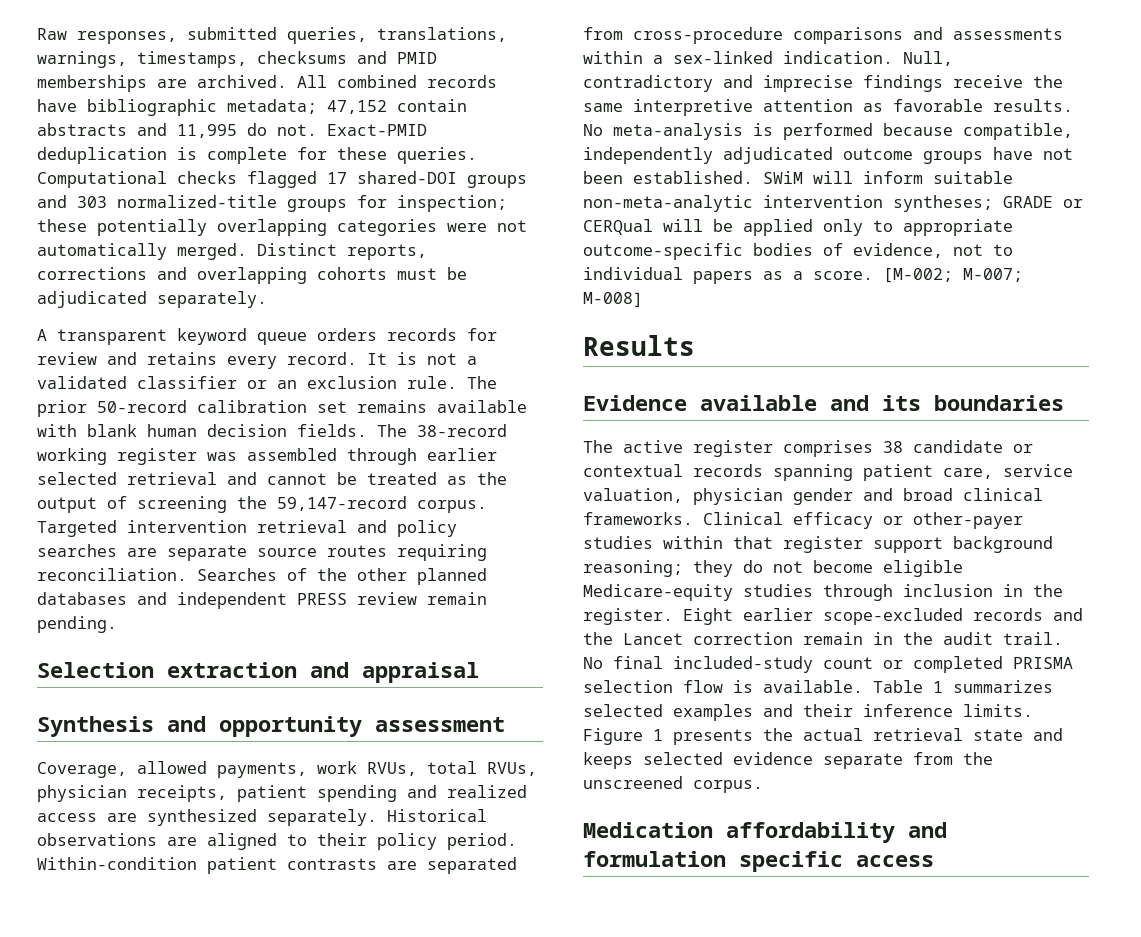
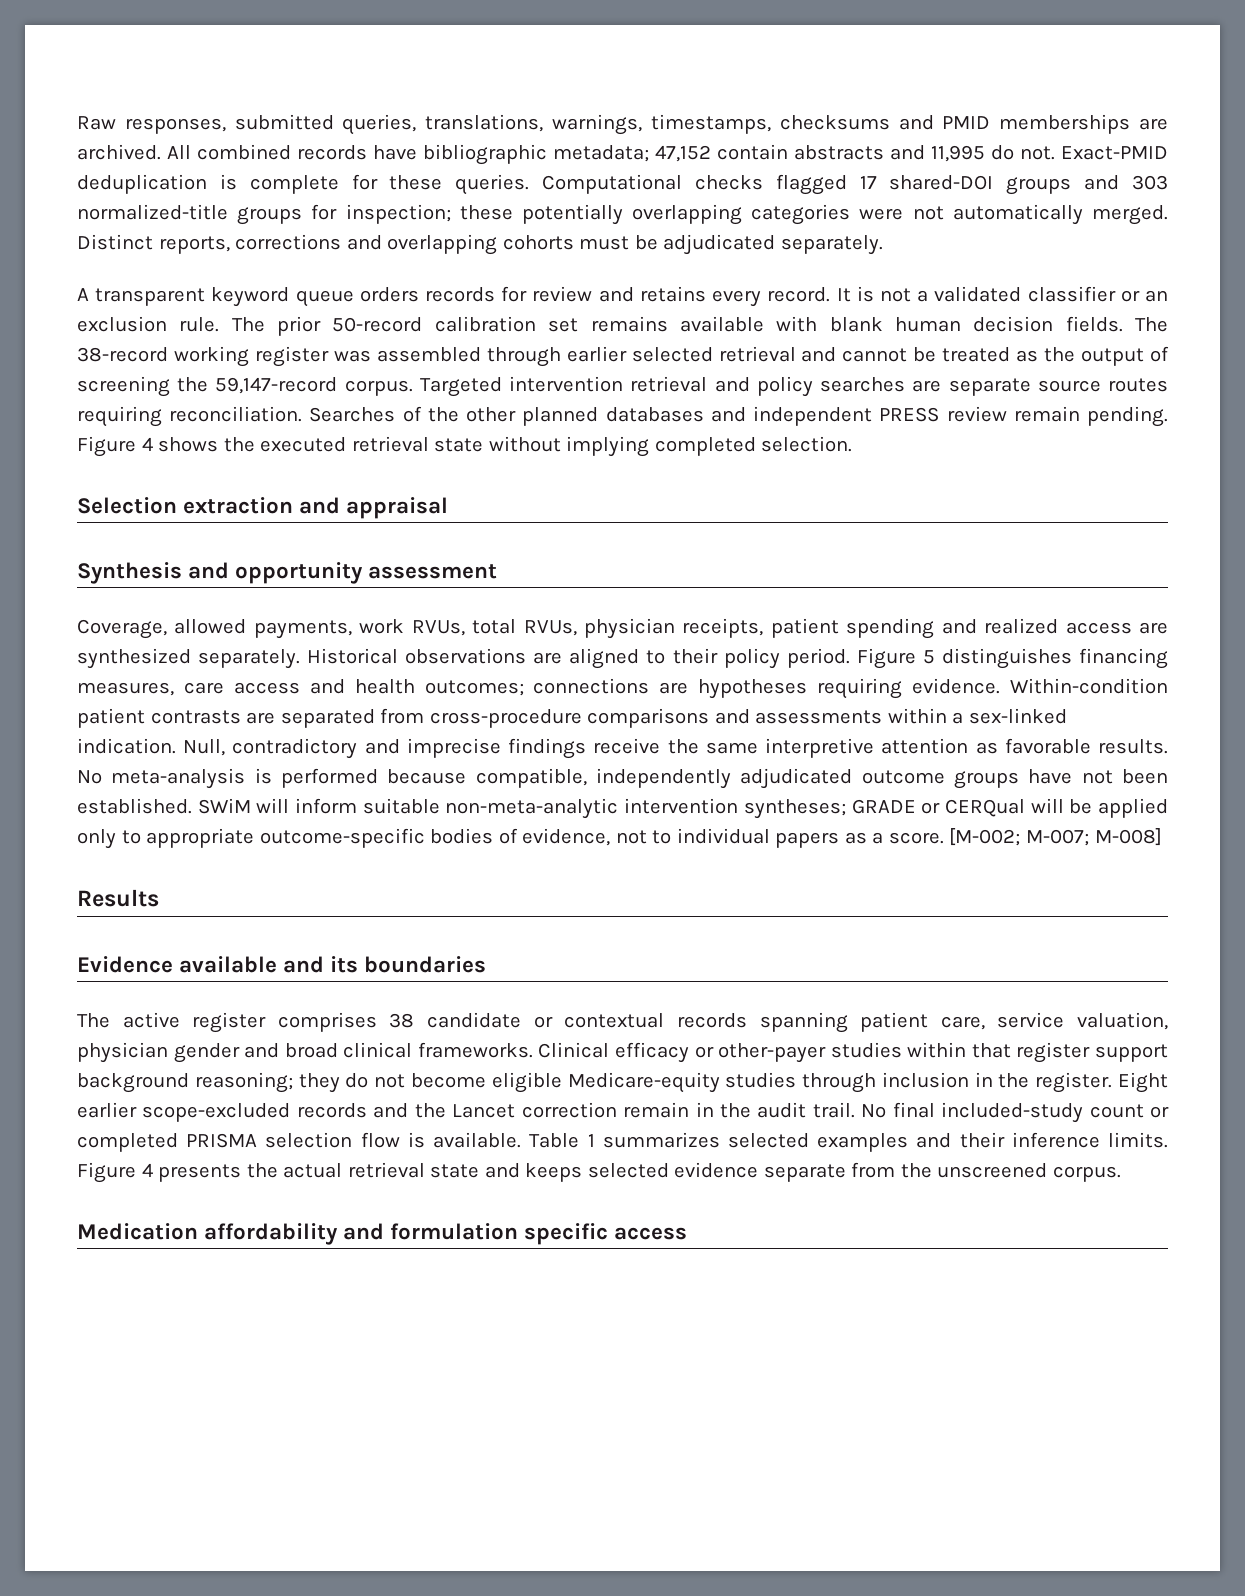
+ Figure 4 shows the executed retrieval state without implying completed selection.
+ Figure 5 distinguishes financing measures, care access and health outcomes; connections are hypotheses requiring evidence.
- Figure 1 presents the actual retrieval state and keeps selected evidence separate from the unscreened corpus.
+ Figure 4 presents the actual retrieval state and keeps selected evidence separate from the unscreened corpus.

